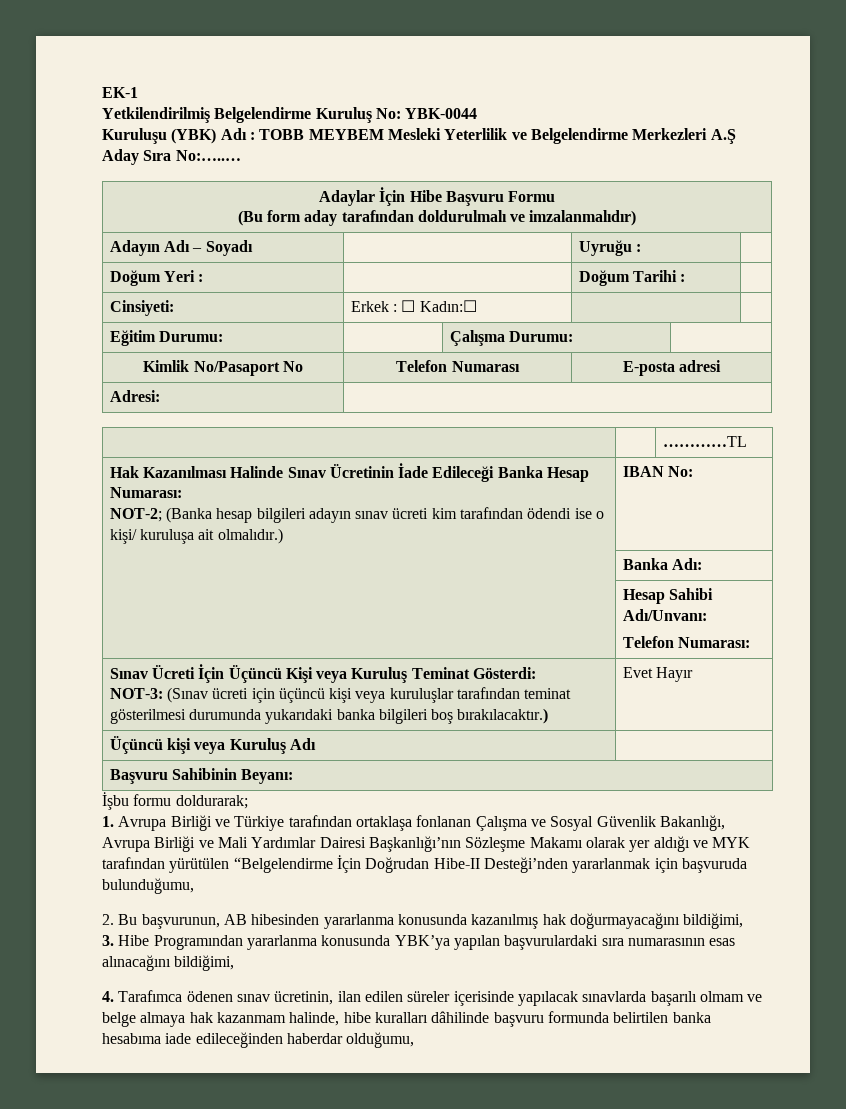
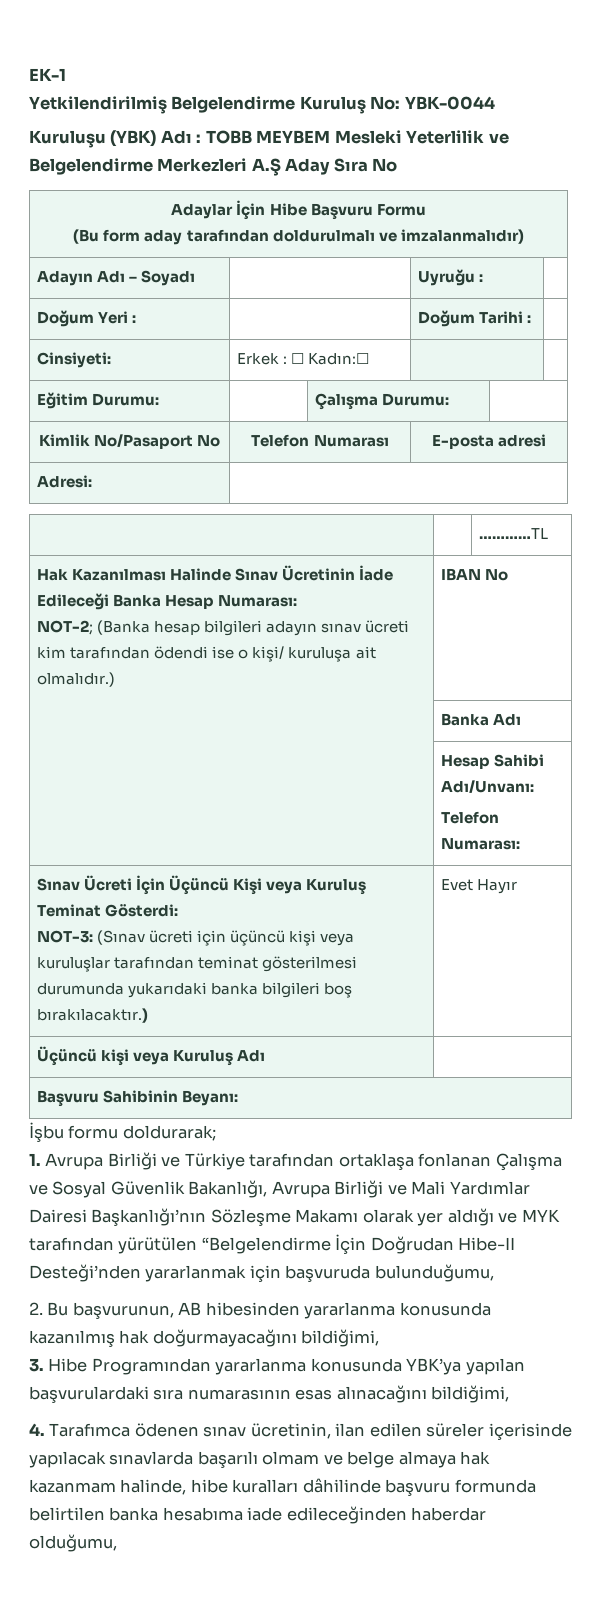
- Kuruluşu (YBK) Adı : TOBB MEYBEM Mesleki Yeterlilik ve Belgelendirme Merkezleri A.Ş Aday Sıra No:…..…
+ Kuruluşu (YBK) Adı : TOBB MEYBEM Mesleki Yeterlilik ve Belgelendirme Merkezleri A.Ş Aday Sıra No
  Hak Kazanılması Halinde Sınav Ücretinin İade Edileceği Banka Hesap Numarası:
- NOT-2; (Banka hesap bilgileri adayın sınav ücreti kim tarafından ödendi ise o kişi/ kuruluşa ait olmalıdır.) | IBAN No:
- | Banka Adı:
+ NOT-2; (Banka hesap bilgileri adayın sınav ücreti kim tarafından ödendi ise o kişi/ kuruluşa ait olmalıdır.) | IBAN No
+ | Banka Adı

